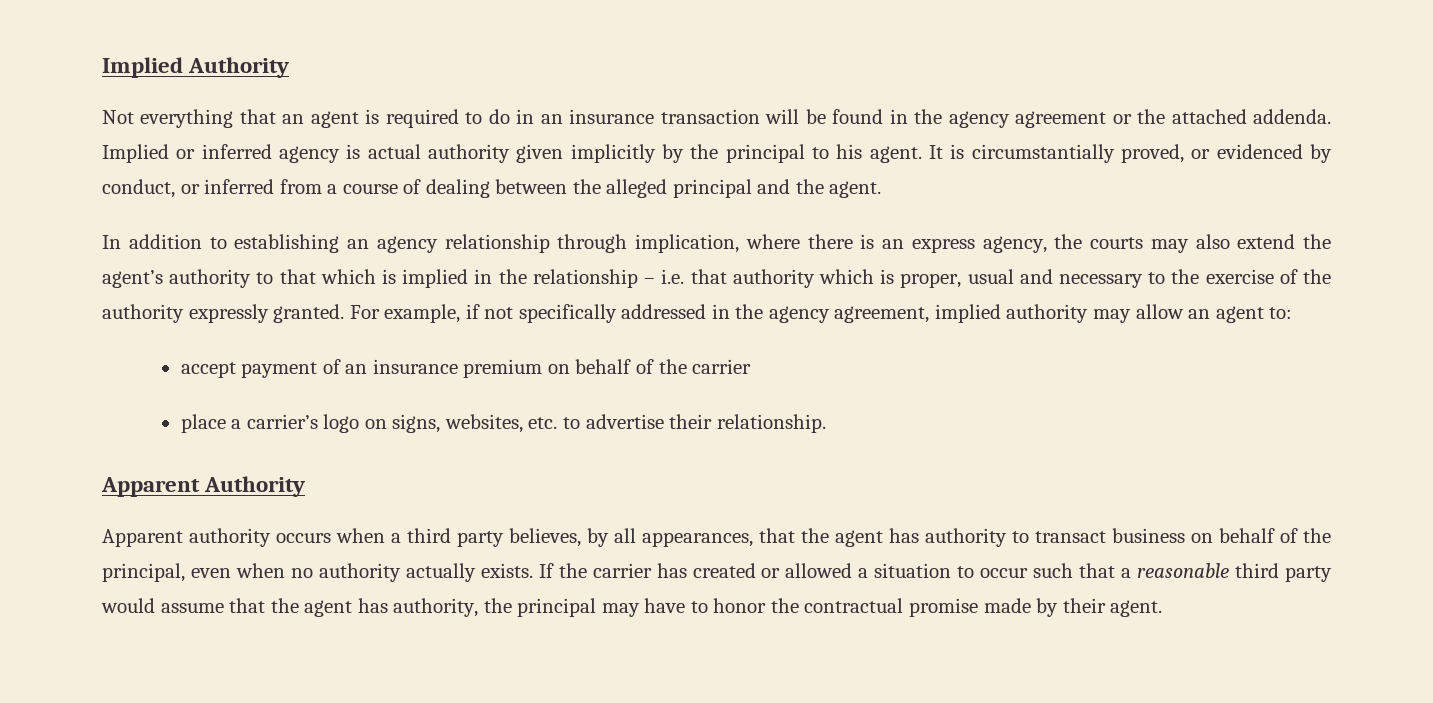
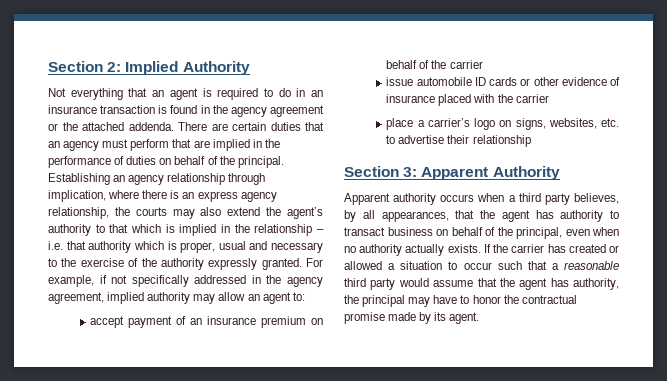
- Implied Authority
+ Section 2: Implied Authority
- Not everything that an agent is required to do in an insurance transaction will be found in the agency agreement or the attached addenda.
+ Not everything that an agent is required to do in an insurance transaction is found in the agency agreement or the attached addenda.
- Implied or inferred agency is actual authority given implicitly by the principal to his agent. It is circumstantially proved, or evidenced by conduct, or inferred from a course of dealing between the alleged principal and the agent.
- In addition to establishing an agency relationship through implication, where there is an express agency, the courts may also extend the agent’s authority to that which is implied in the relationship – i.e. that authority which is proper, usual and necessary to the exercise of the authority expressly granted.
+ There are certain duties that an agency must perform that are implied in the performance of duties on behalf of the principal. Establishing an agency relationship through implication, where there is an express agency relationship, the courts may also extend the agent’s authority to that which is implied in the relationship – i.e. that authority which is proper, usual and necessary to the exercise of the authority expressly granted.
+ issue automobile ID cards or other evidence of insurance placed with the carrier
- place a carrier’s logo on signs, websites, etc. to advertise their relationship.
- Apparent Authority
+ place a carrier’s logo on signs, websites, etc. to advertise their relationship
+ Section 3: Apparent Authority
- If the carrier has created or allowed a situation to occur such that a reasonable third party would assume that the agent has authority, the principal may have to honor the contractual promise made by their agent.
+ If the carrier has created or allowed a situation to occur such that a reasonable third party would assume that the agent has authority, the principal may have to honor the contractual promise made by its agent.

